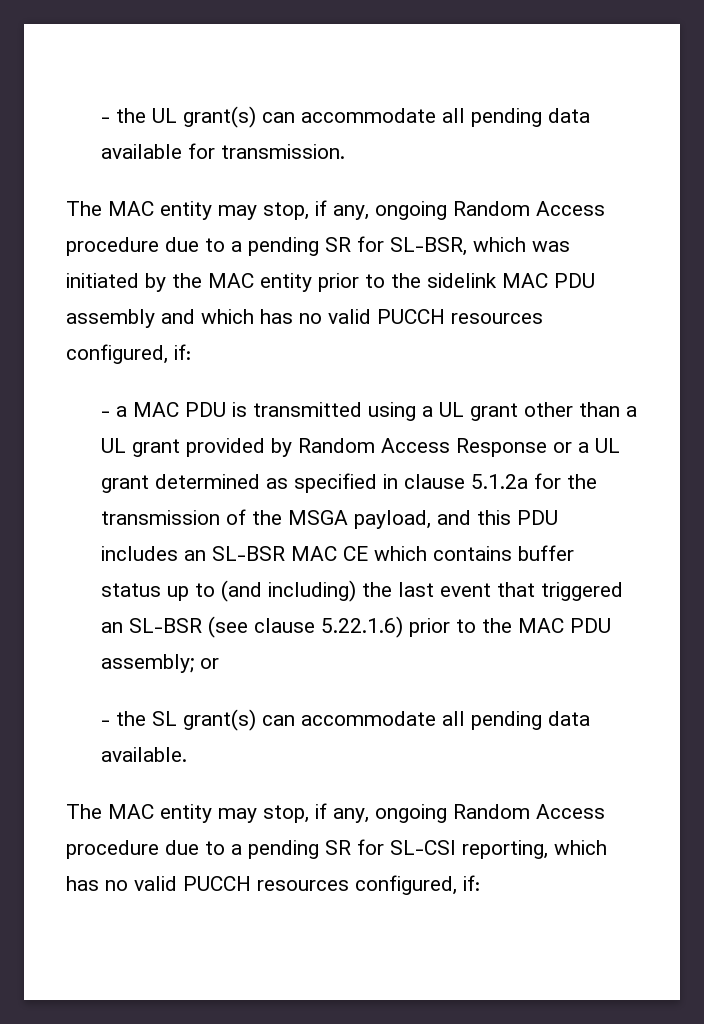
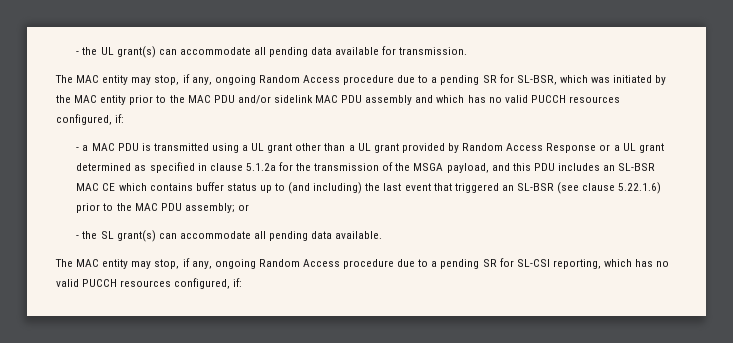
- The MAC entity may stop, if any, ongoing Random Access procedure due to a pending SR for SL-BSR, which was initiated by the MAC entity prior to the sidelink MAC PDU assembly and which has no valid PUCCH resources configured, if:
+ The MAC entity may stop, if any, ongoing Random Access procedure due to a pending SR for SL-BSR, which was initiated by the MAC entity prior to the MAC PDU and/or sidelink MAC PDU assembly and which has no valid PUCCH resources configured, if:

